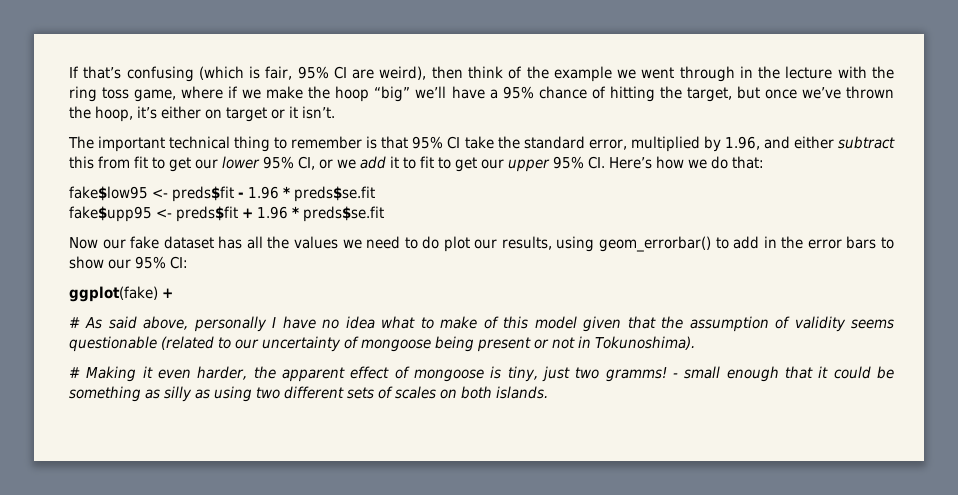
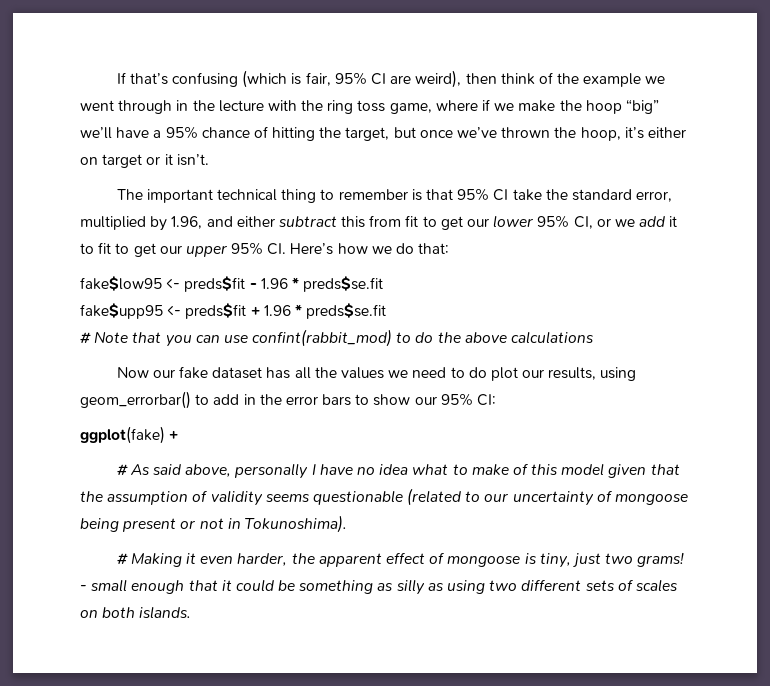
+ # Note that you can use confint(rabbit_mod) to do the above calculations
- # Making it even harder, the apparent effect of mongoose is tiny, just two gramms!
+ # Making it even harder, the apparent effect of mongoose is tiny, just two grams!

